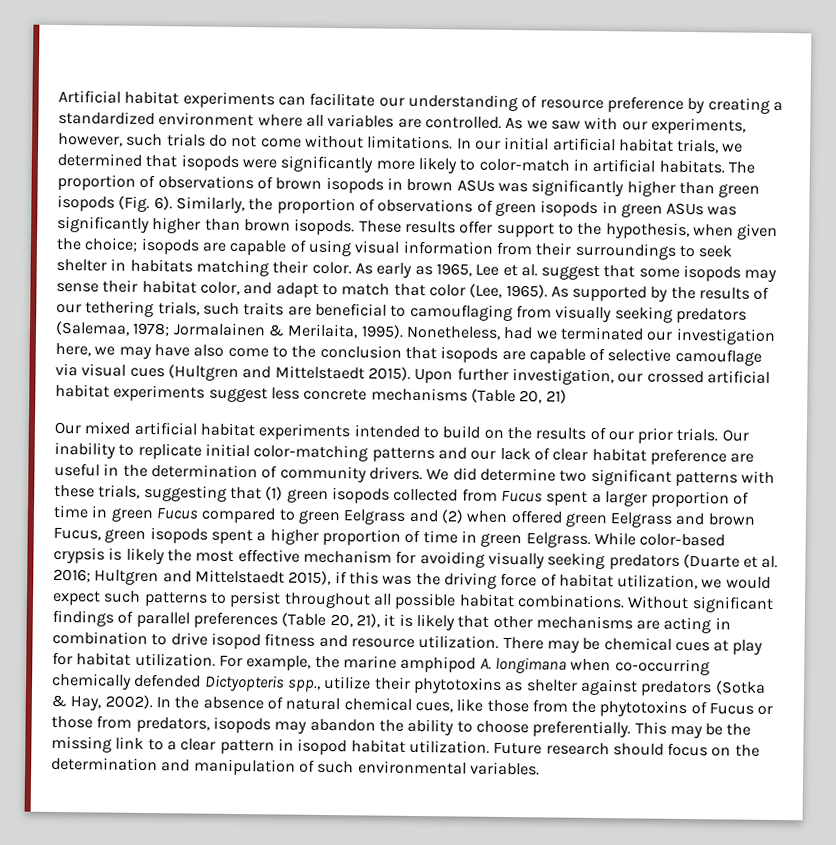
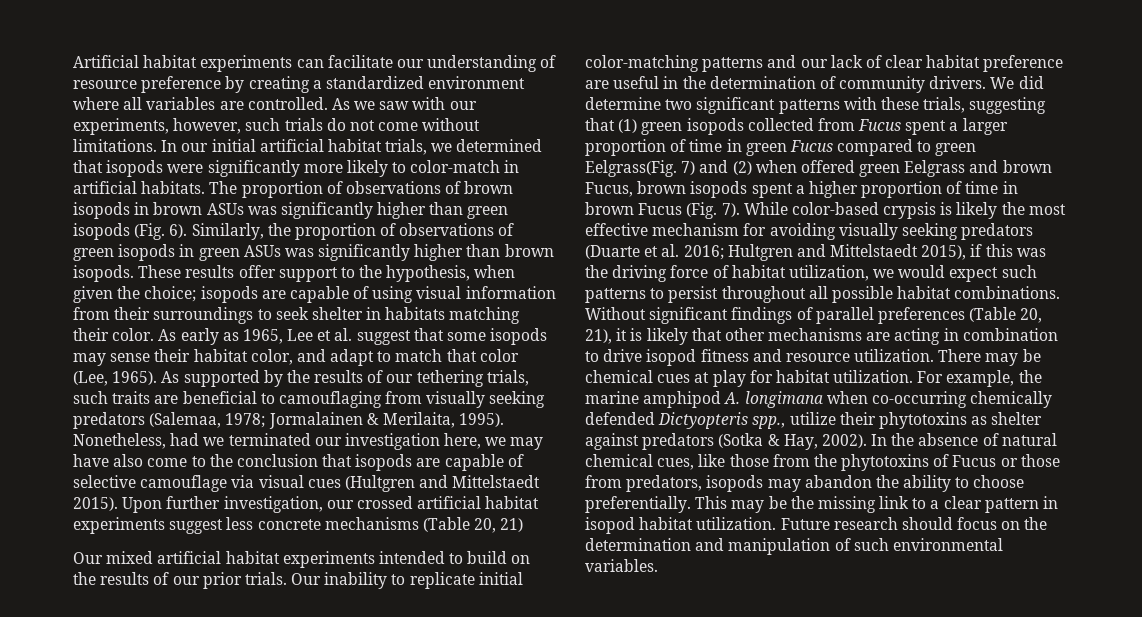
- We did determine two significant patterns with these trials, suggesting that (1) green isopods collected from Fucus spent a larger proportion of time in green Fucus compared to green Eelgrass and (2) when offered green Eelgrass and brown Fucus, green isopods spent a higher proportion of time in green Eelgrass.
+ We did determine two significant patterns with these trials, suggesting that (1) green isopods collected from Fucus spent a larger proportion of time in green Fucus compared to green Eelgrass(Fig. 7) and (2) when offered green Eelgrass and brown Fucus, brown isopods spent a higher proportion of time in brown Fucus (Fig. 7).

